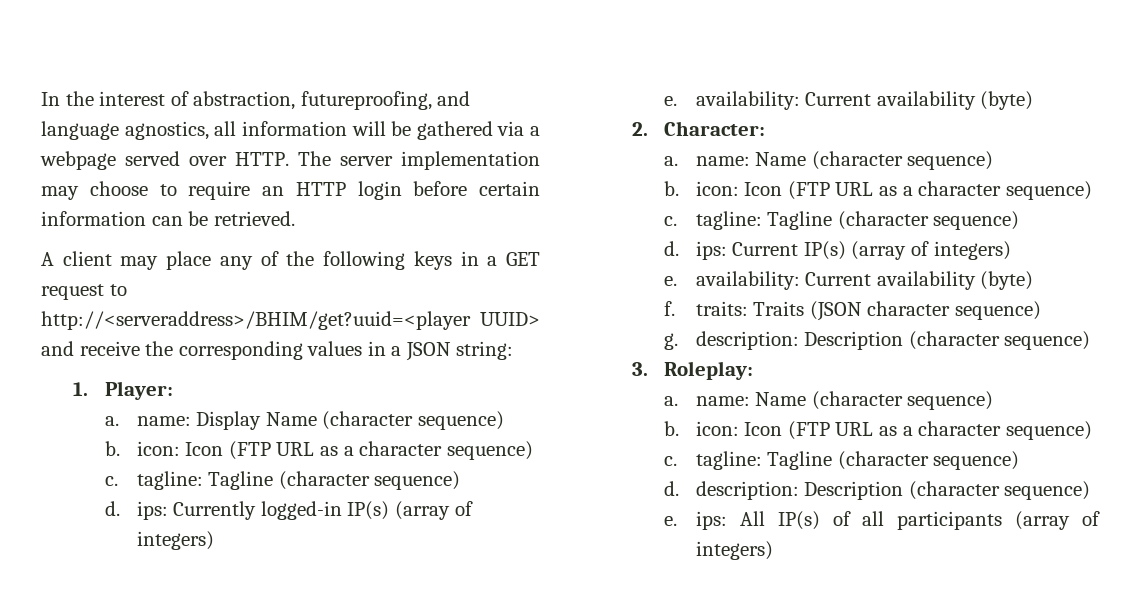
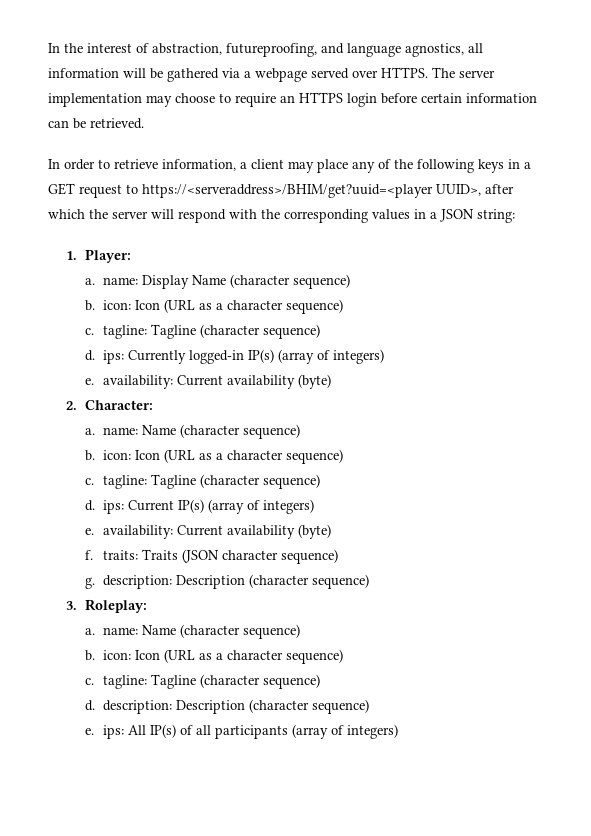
- In the interest of abstraction, futureproofing, and language agnostics, all information will be gathered via a webpage served over HTTP.
+ In the interest of abstraction, futureproofing, and language agnostics, all information will be gathered via a webpage served over HTTPS.
- The server implementation may choose to require an HTTP login before certain information can be retrieved.
+ The server implementation may choose to require an HTTPS login before certain information can be retrieved.
- A client may place any of the following keys in a GET request to http://<serveraddress>/BHIM/get?uuid=<player UUID> and receive the corresponding values in a JSON string:
+ In order to retrieve information, a client may place any of the following keys in a GET request to https://<serveraddress>/BHIM/get?uuid=<player UUID>, after which the server will respond with the corresponding values in a JSON string:
  a. name: Display Name (character sequence)
- b. icon: Icon (FTP URL as a character sequence)
+ b. icon: Icon (URL as a character sequence)
  2. Character:
  a. name: Name (character sequence)
- b. icon: Icon (FTP URL as a character sequence)
+ b. icon: Icon (URL as a character sequence)
  3. Roleplay:
  a. name: Name (character sequence)
- b. icon: Icon (FTP URL as a character sequence)
+ b. icon: Icon (URL as a character sequence)

